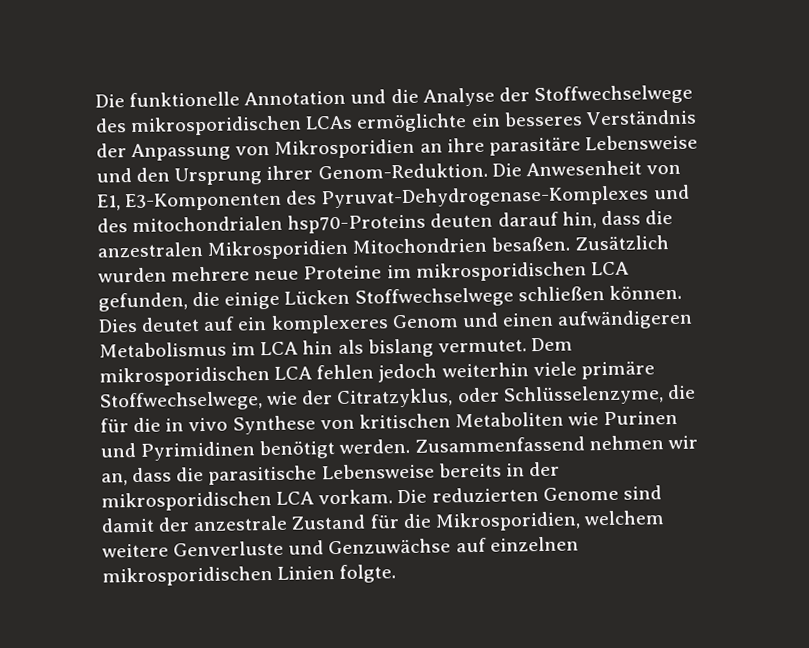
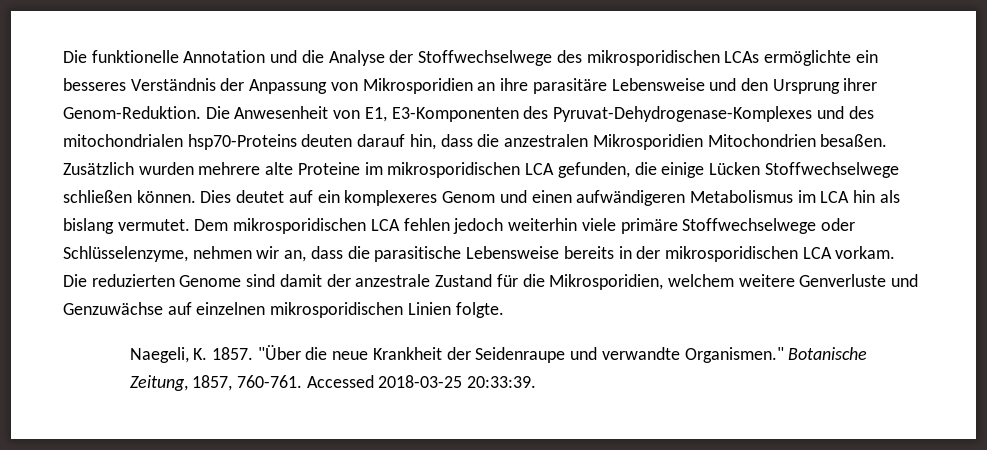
- Zusätzlich wurden mehrere neue Proteine im mikrosporidischen LCA gefunden, die einige Lücken Stoffwechselwege schließen können.
+ Zusätzlich wurden mehrere alte Proteine im mikrosporidischen LCA gefunden, die einige Lücken Stoffwechselwege schließen können.
- Dem mikrosporidischen LCA fehlen jedoch weiterhin viele primäre Stoffwechselwege, wie der Citratzyklus, oder Schlüsselenzyme, die für die in vivo Synthese von kritischen Metaboliten wie Purinen und Pyrimidinen benötigt werden. Zusammenfassend nehmen wir an, dass die parasitische Lebensweise bereits in der mikrosporidischen LCA vorkam.
+ Dem mikrosporidischen LCA fehlen jedoch weiterhin viele primäre Stoffwechselwege oder Schlüsselenzyme, nehmen wir an, dass die parasitische Lebensweise bereits in der mikrosporidischen LCA vorkam.
+ Naegeli, K. 1857. "Über die neue Krankheit der Seidenraupe und verwandte Organismen." Botanische Zeitung, 1857, 760-761. Accessed 2018-03-25 20:33:39.

